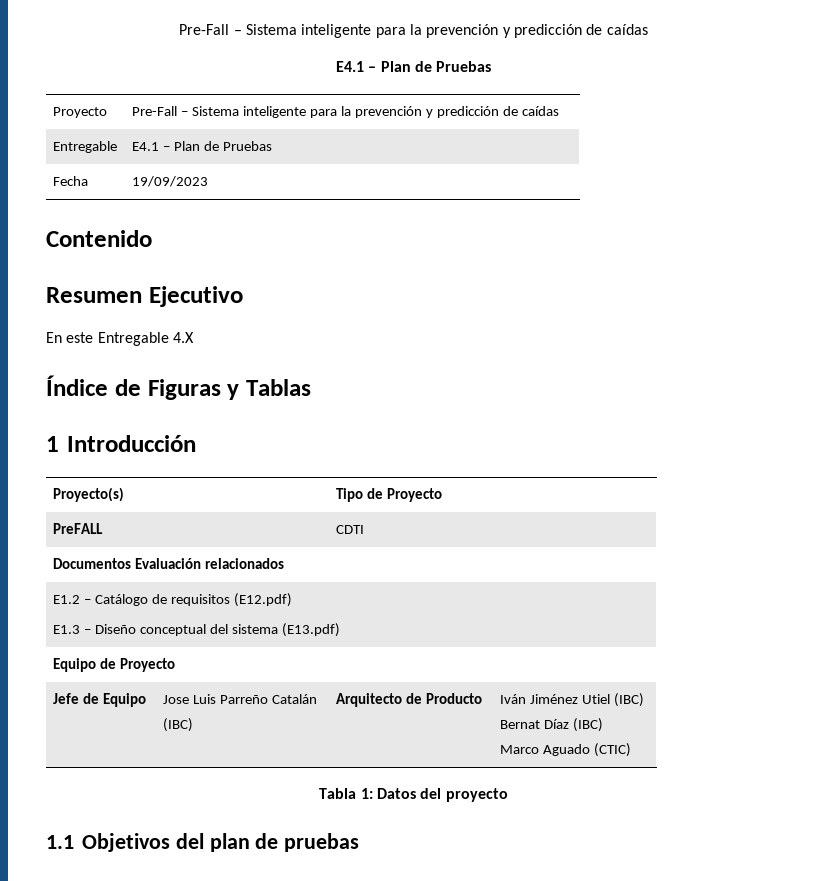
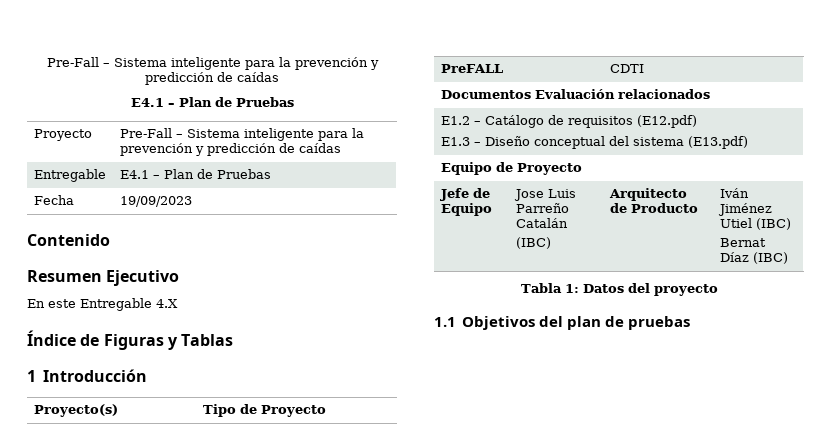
  Jefe de Equipo | Jose Luis Parreño Catalán
  (IBC) | Arquitecto de Producto | Iván Jiménez Utiel (IBC)
  Bernat Díaz (IBC)
- Marco Aguado (CTIC)

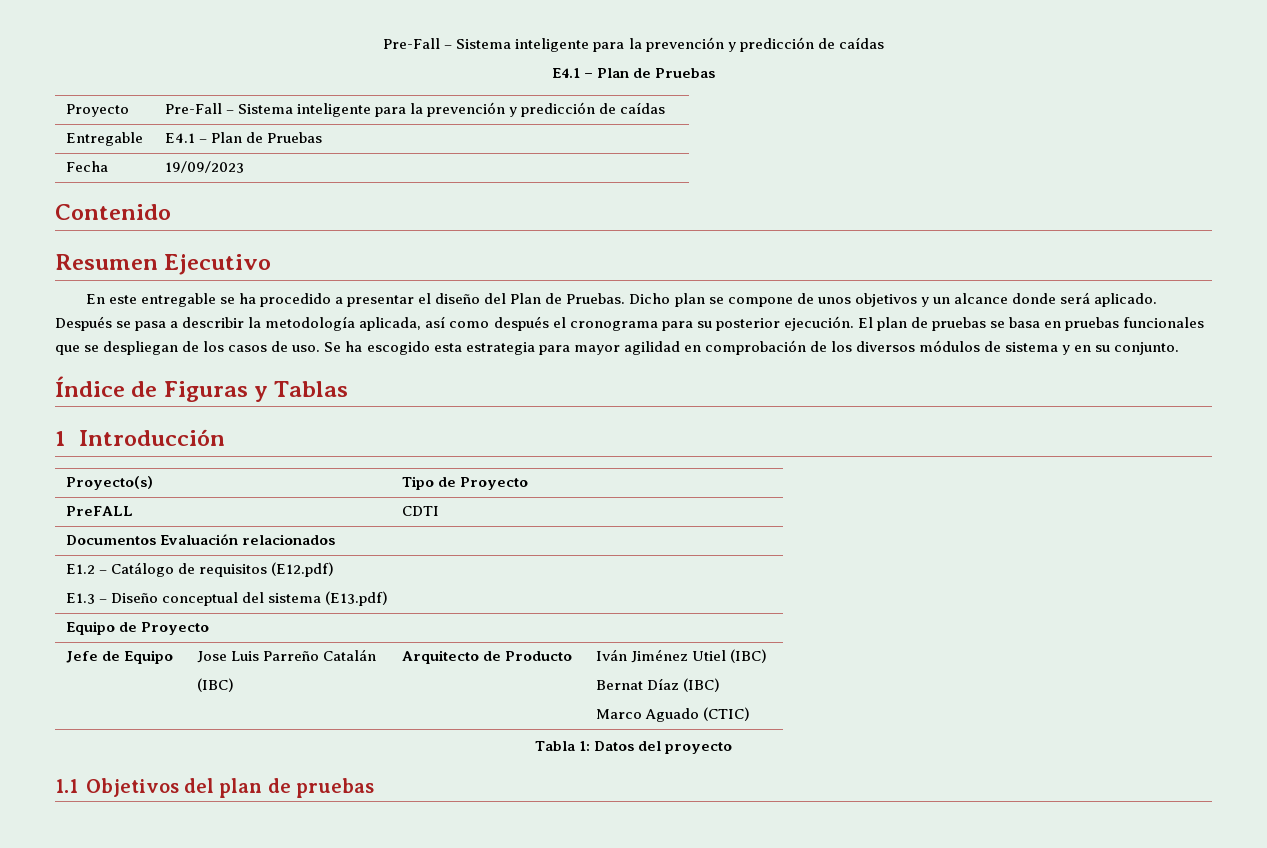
- En este Entregable 4.X
+ En este entregable se ha procedido a presentar el diseño del Plan de Pruebas. Dicho plan se compone de unos objetivos y un alcance donde será aplicado. Después se pasa a describir la metodología aplicada, así como después el cronograma para su posterior ejecución. El plan de pruebas se basa en pruebas funcionales que se despliegan de los casos de uso. Se ha escogido esta estrategia para mayor agilidad en comprobación de los diversos módulos de sistema y en su conjunto.
  Jefe de Equipo | Jose Luis Parreño Catalán
  (IBC) | Arquitecto de Producto | Iván Jiménez Utiel (IBC)
  Bernat Díaz (IBC)
+ Marco Aguado (CTIC)

